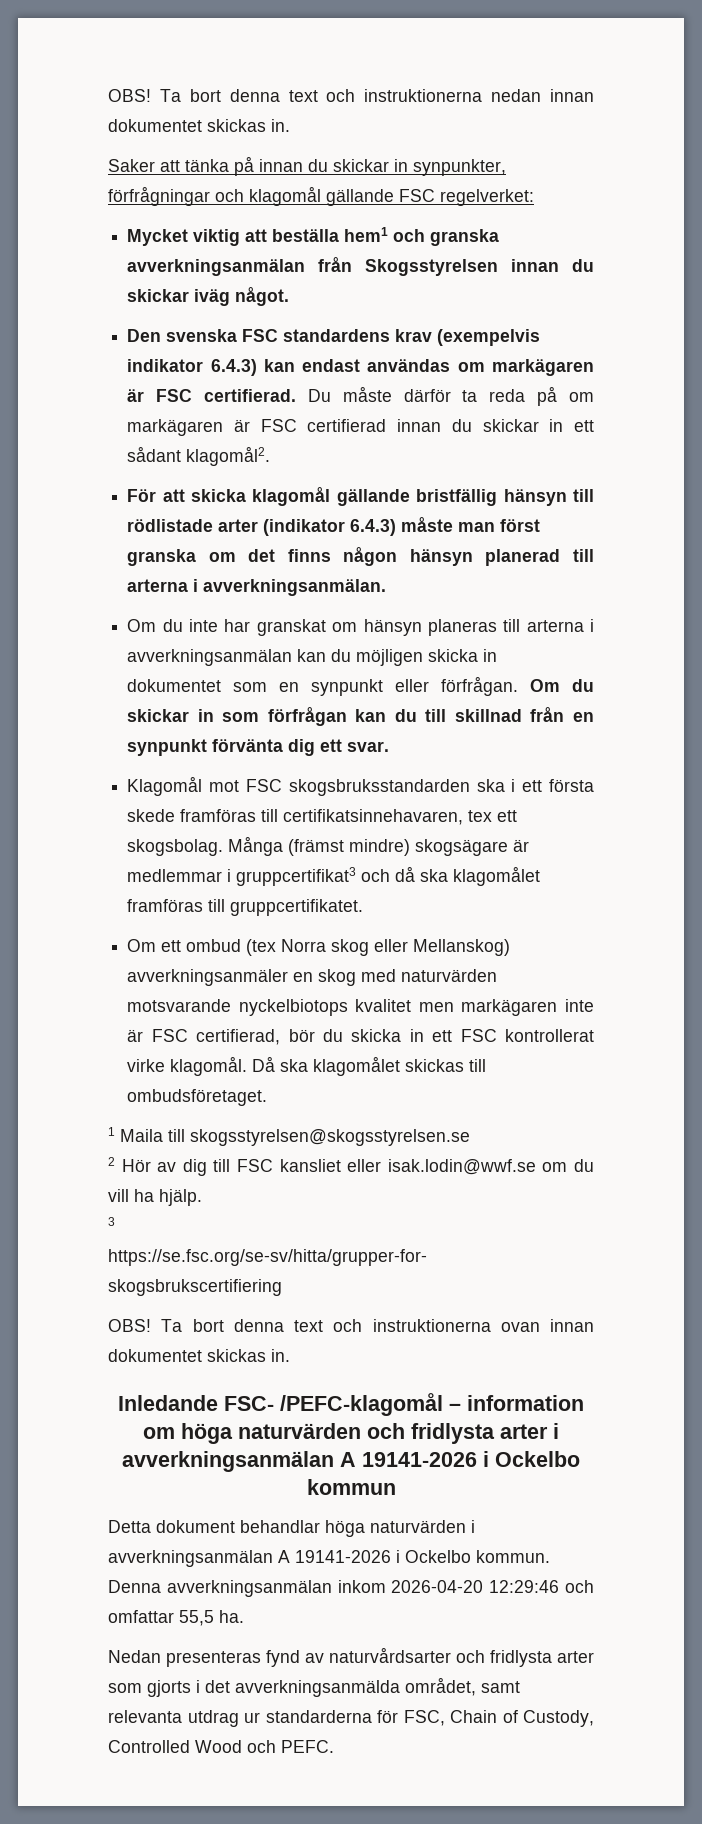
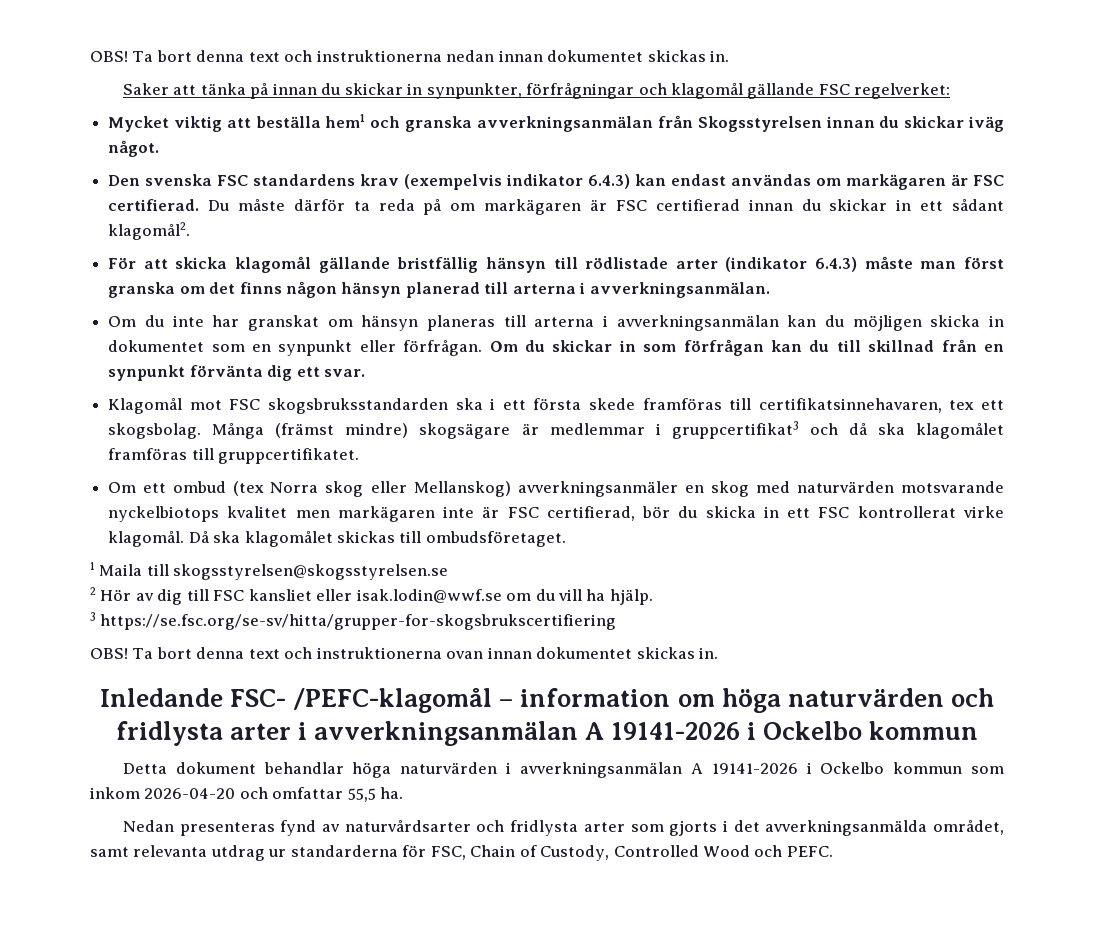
- Detta dokument behandlar höga naturvärden i avverkningsanmälan A 19141-2026 i Ockelbo kommun. Denna avverkningsanmälan inkom 2026-04-20 12:29:46 och omfattar 55,5 ha.
+ Detta dokument behandlar höga naturvärden i avverkningsanmälan A 19141-2026 i Ockelbo kommun som inkom 2026-04-20 och omfattar 55,5 ha.

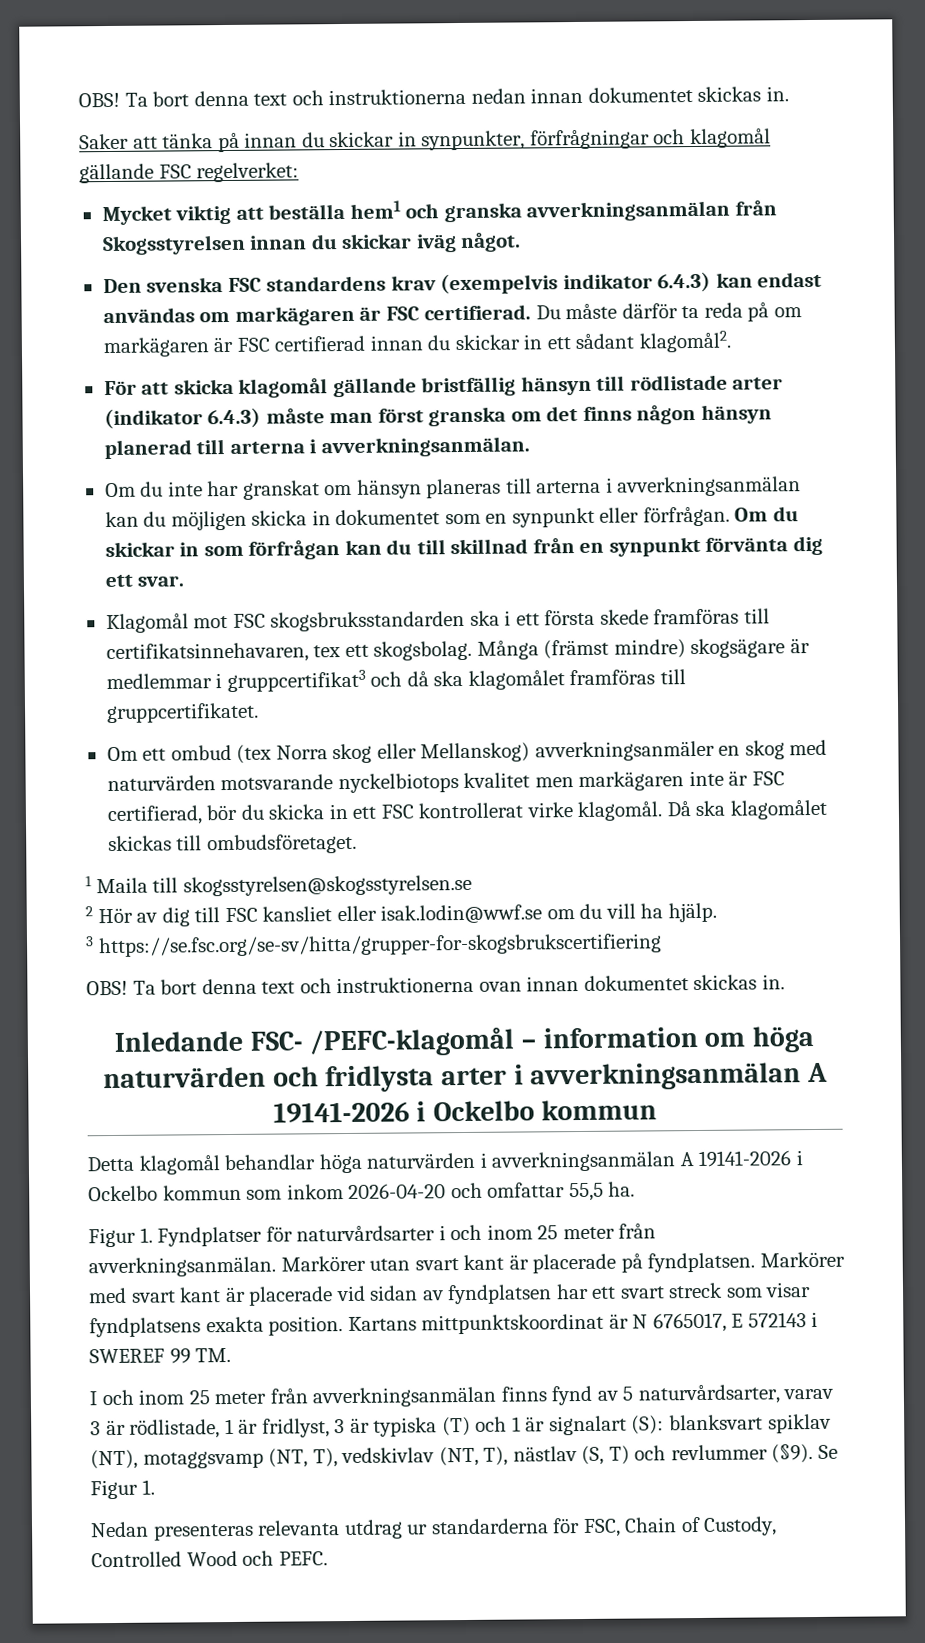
- Detta dokument behandlar höga naturvärden i avverkningsanmälan A 19141-2026 i Ockelbo kommun som inkom 2026-04-20 och omfattar 55,5 ha.
+ Detta klagomål behandlar höga naturvärden i avverkningsanmälan A 19141-2026 i Ockelbo kommun som inkom 2026-04-20 och omfattar 55,5 ha.
- Nedan presenteras fynd av naturvårdsarter och fridlysta arter som gjorts i det avverkningsanmälda området, samt relevanta utdrag ur standarderna för FSC, Chain of Custody, Controlled Wood och PEFC.
+ Figur 1. Fyndplatser för naturvårdsarter i och inom 25 meter från avverkningsanmälan. Markörer utan svart kant är placerade på fyndplatsen. Markörer med svart kant är placerade vid sidan av fyndplatsen har ett svart streck som visar fyndplatsens exakta position. Kartans mittpunktskoordinat är N 6765017, E 572143 i SWEREF 99 TM.
+ I och inom 25 meter från avverkningsanmälan finns fynd av 5 naturvårdsarter, varav 3 är rödlistade, 1 är fridlyst, 3 är typiska (T) och 1 är signalart (S): blanksvart spiklav (NT), motaggsvamp (NT, T), vedskivlav (NT, T), nästlav (S, T) och revlummer (§9). Se Figur 1.
+ Nedan presenteras relevanta utdrag ur standarderna för FSC, Chain of Custody, Controlled Wood och PEFC.

